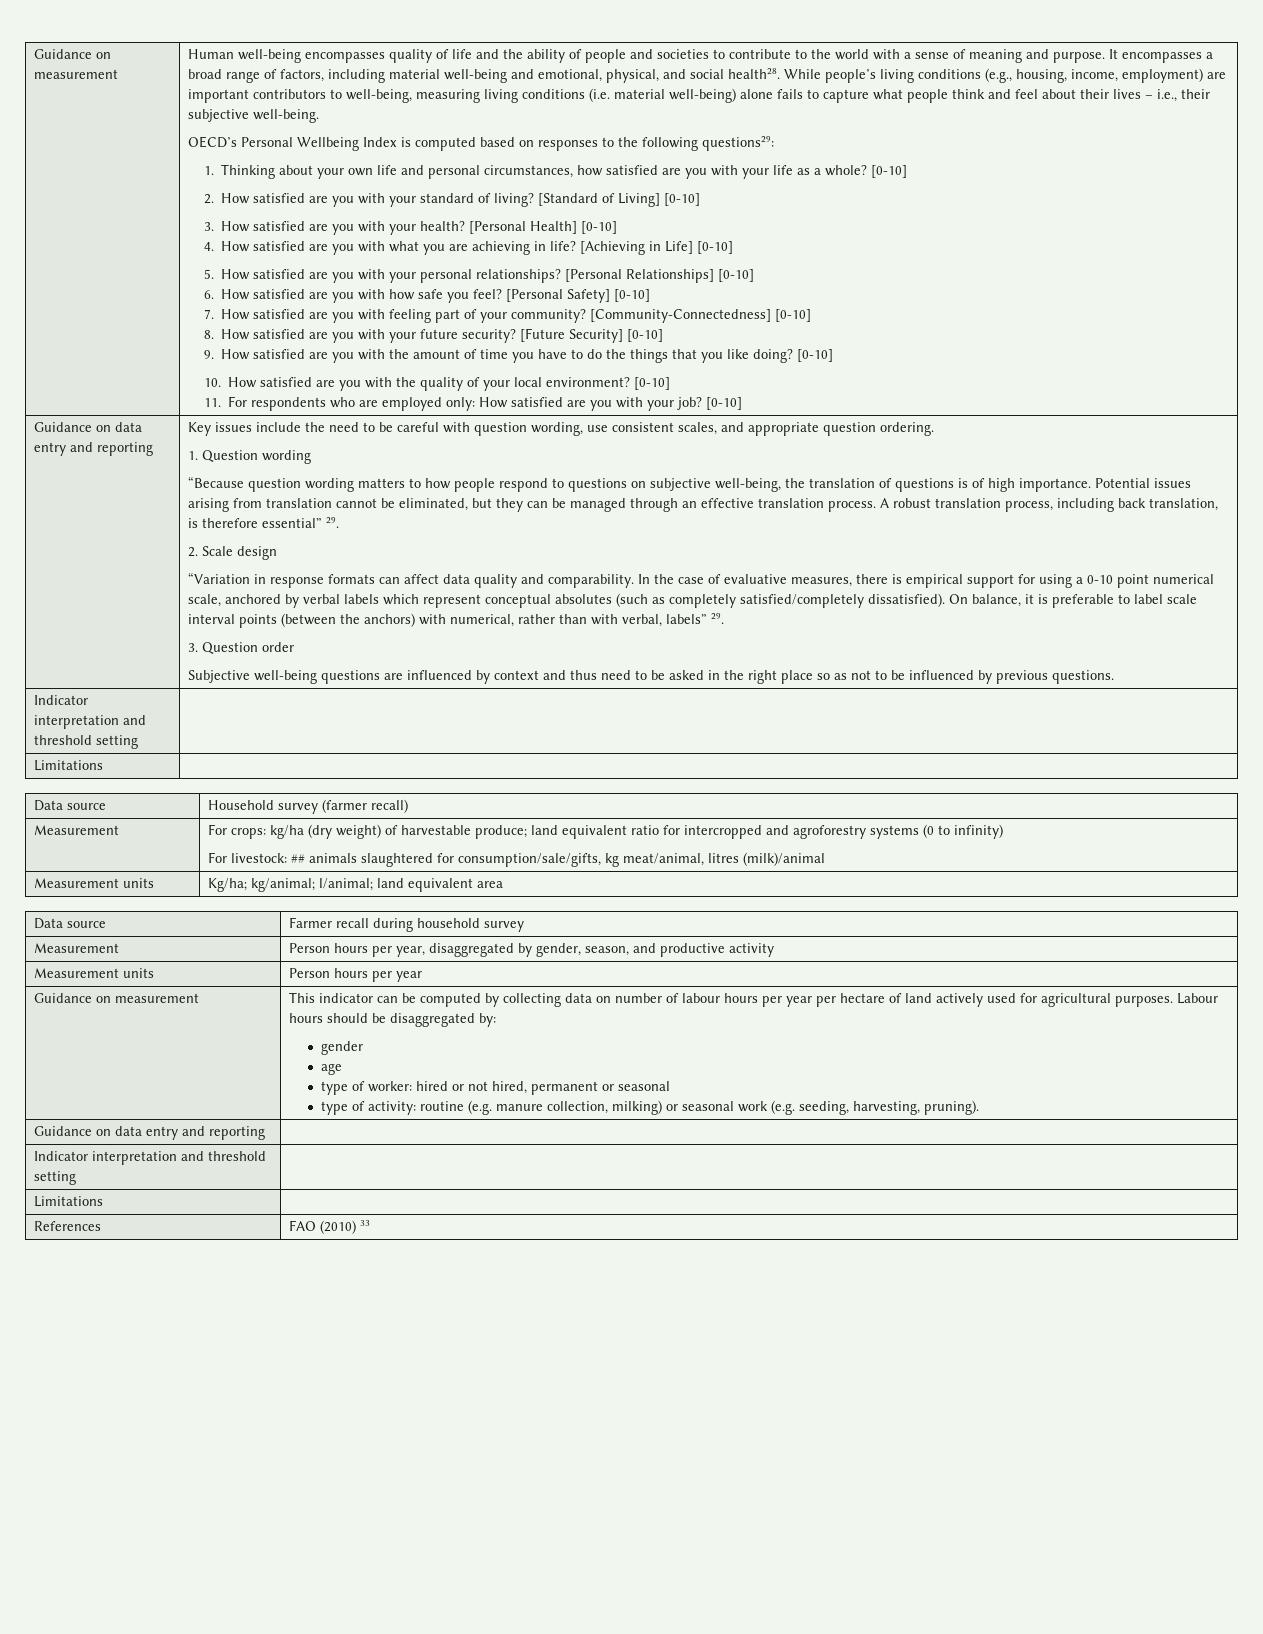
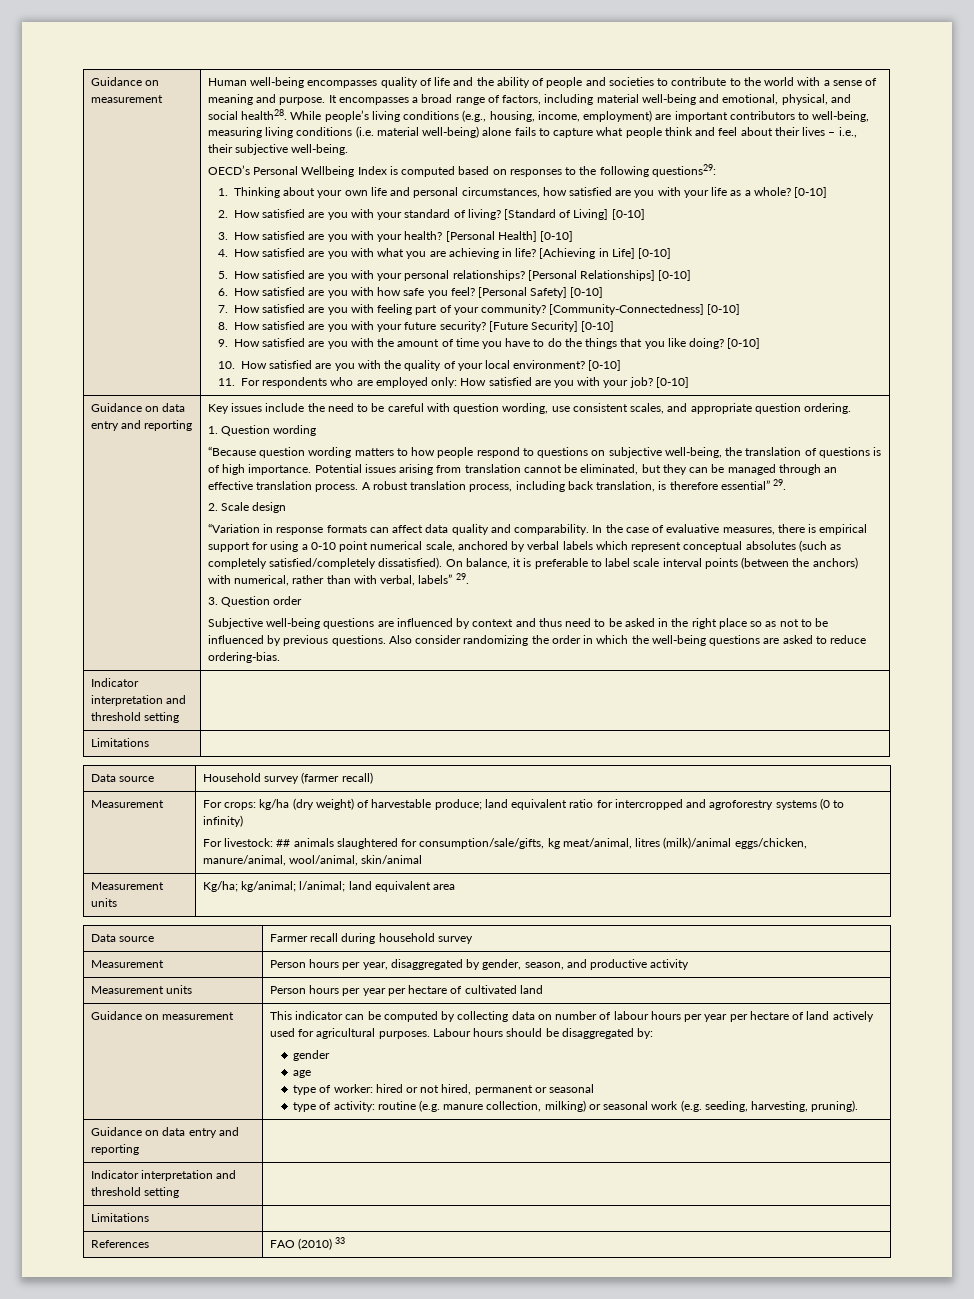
+ Also consider randomizing the order in which the well-being questions are asked to reduce ordering-bias.
  Measurement | For crops: kg/ha (dry weight) of harvestable produce; land equivalent ratio for intercropped and agroforestry systems (0 to infinity)
- For livestock: ## animals slaughtered for consumption/sale/gifts, kg meat/animal, litres (milk)/animal
+ For livestock: ## animals slaughtered for consumption/sale/gifts, kg meat/animal, litres (milk)/animal eggs/chicken, manure/animal, wool/animal, skin/animal
- Measurement units | Person hours per year
+ Measurement units | Person hours per year per hectare of cultivated land

